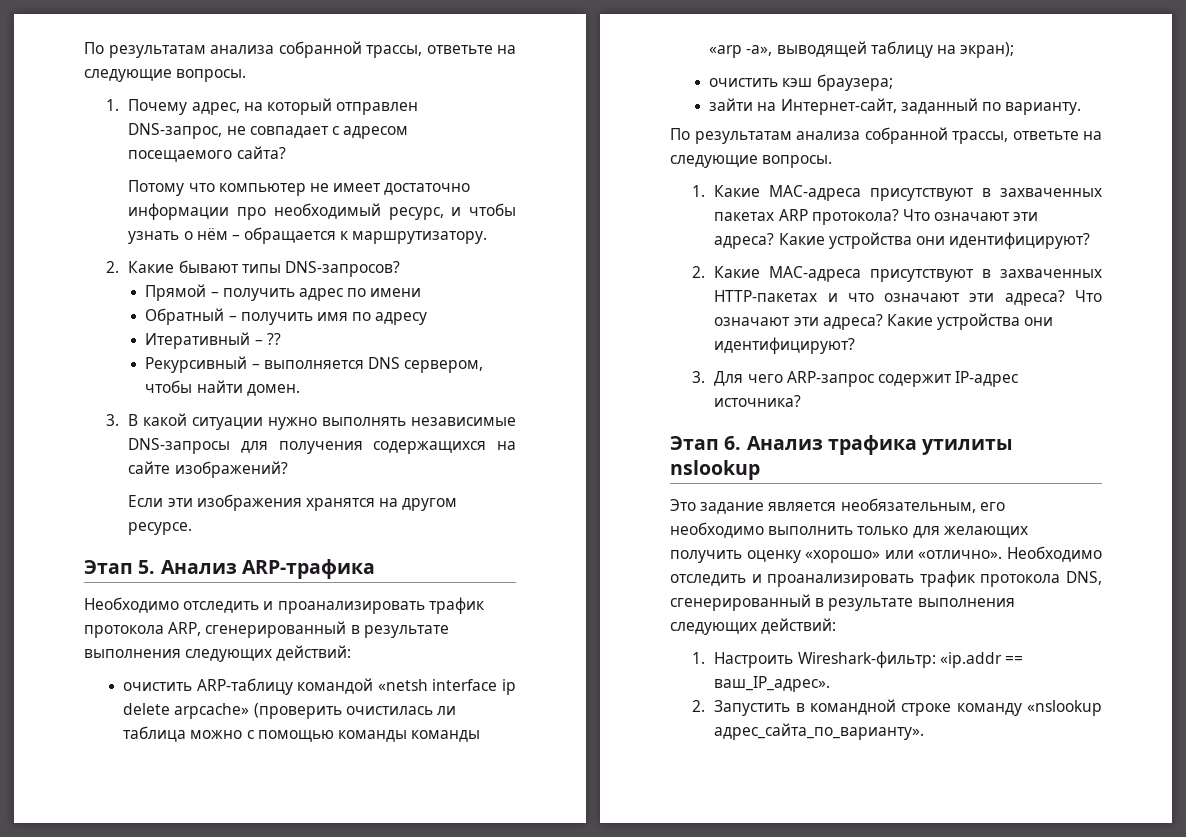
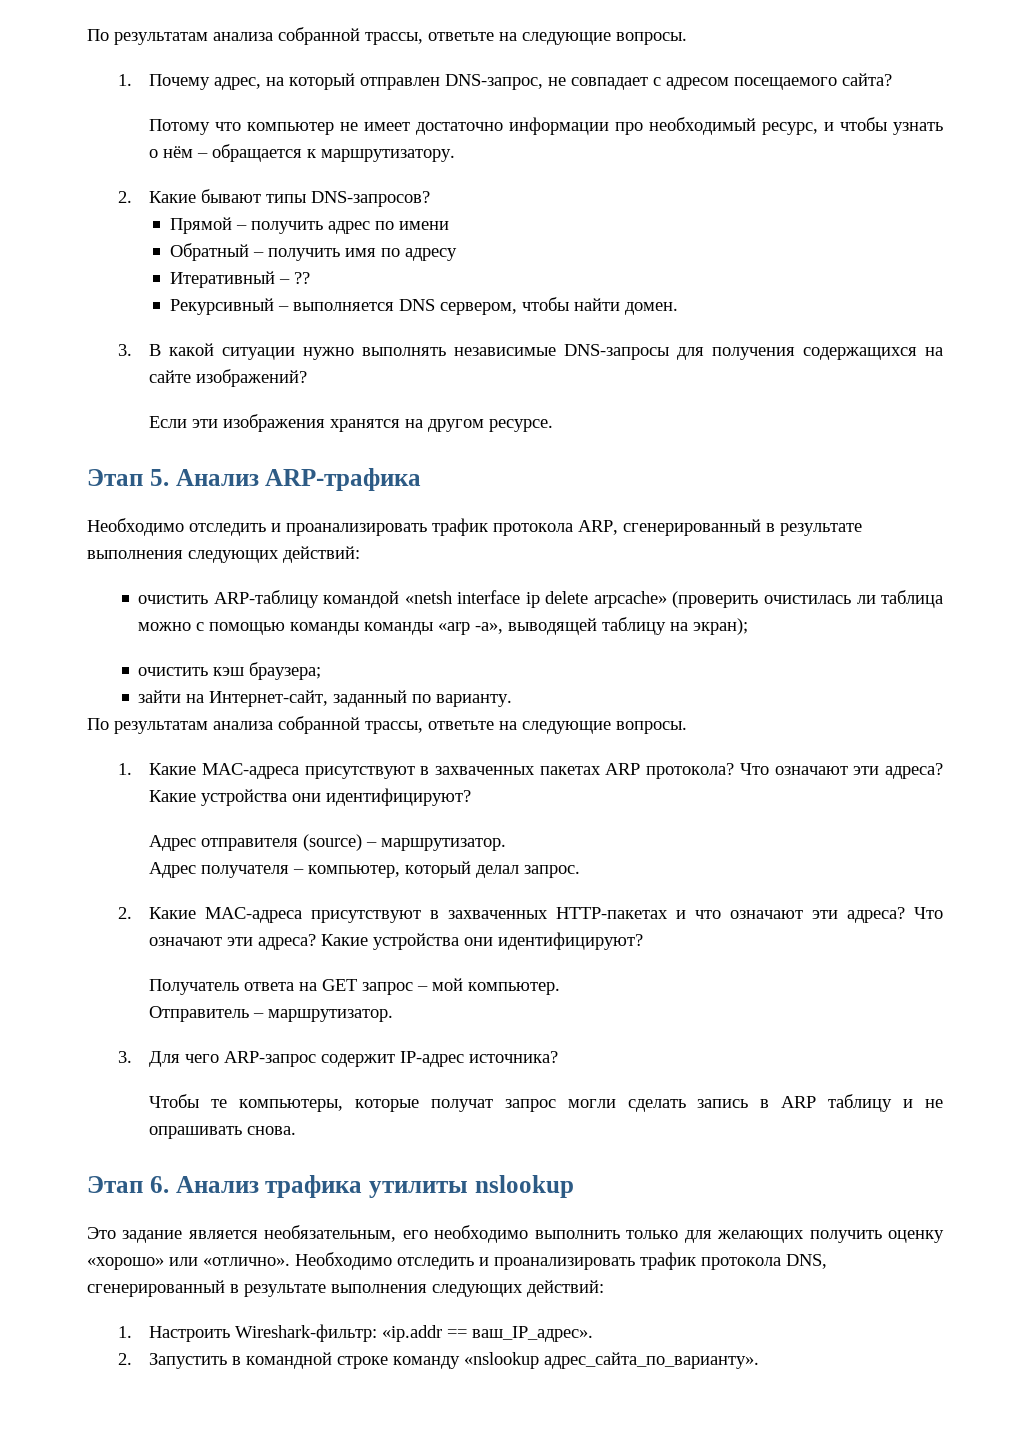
+ Адрес отправителя (source) – маршрутизатор.
+ Адрес получателя – компьютер, который делал запрос.
+ Получатель ответа на GET запрос – мой компьютер.
+ Отправитель – маршрутизатор.
+ Чтобы те компьютеры, которые получат запрос могли сделать запись в ARP таблицу и не опрашивать снова.

